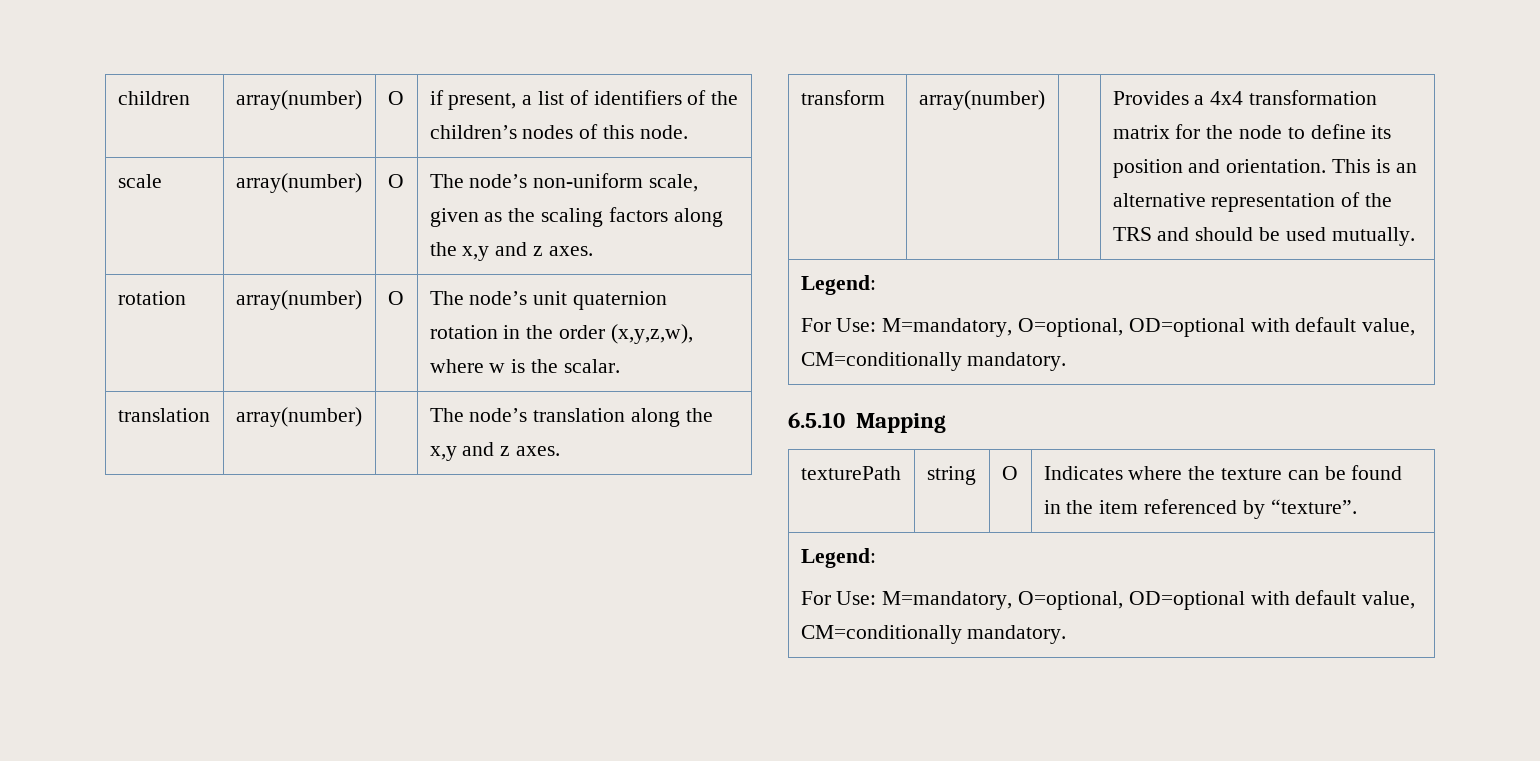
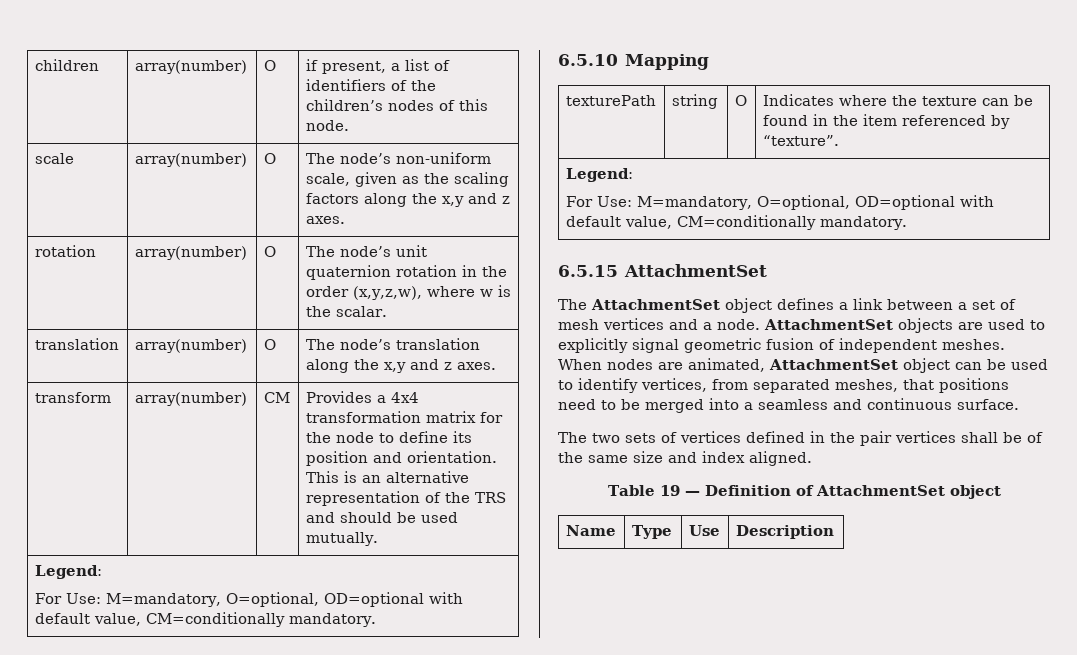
- translation | array(number) | | The node’s translation along the x,y and z axes.
+ translation | array(number) | O | The node’s translation along the x,y and z axes.
- transform | array(number) | | Provides a 4x4 transformation matrix for the node to define its position and orientation. This is an alternative representation of the TRS and should be used mutually.
+ transform | array(number) | CM | Provides a 4x4 transformation matrix for the node to define its position and orientation. This is an alternative representation of the TRS and should be used mutually.
+ 6.5.15 AttachmentSet
+ The AttachmentSet object defines a link between a set of mesh vertices and a node. AttachmentSet objects are used to explicitly signal geometric fusion of independent meshes. When nodes are animated, AttachmentSet object can be used to identify vertices, from separated meshes, that positions need to be merged into a seamless and continuous surface.
+ The two sets of vertices defined in the pair vertices shall be of the same size and index aligned.
+ Table 19 — Definition of AttachmentSet object
+ Name | Type | Use | Description

